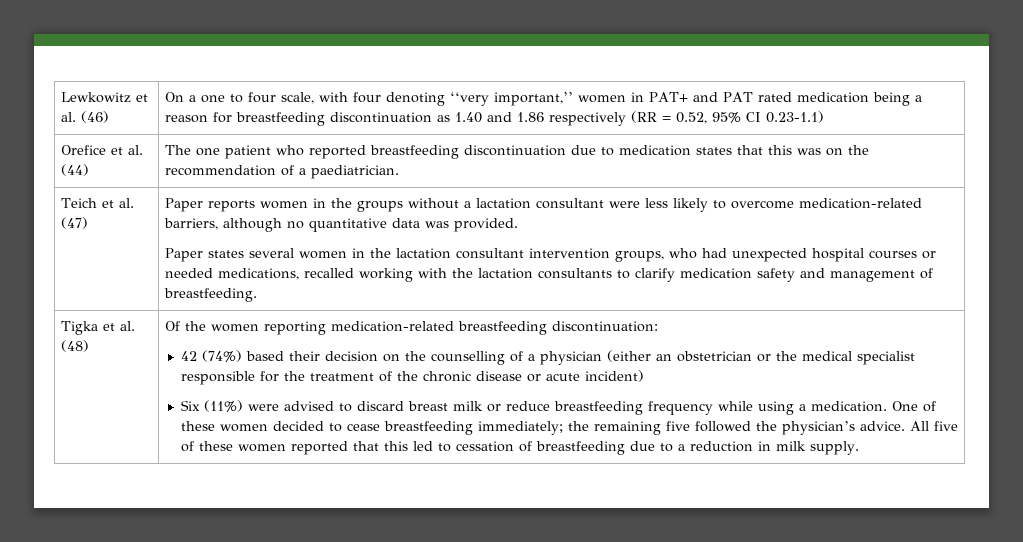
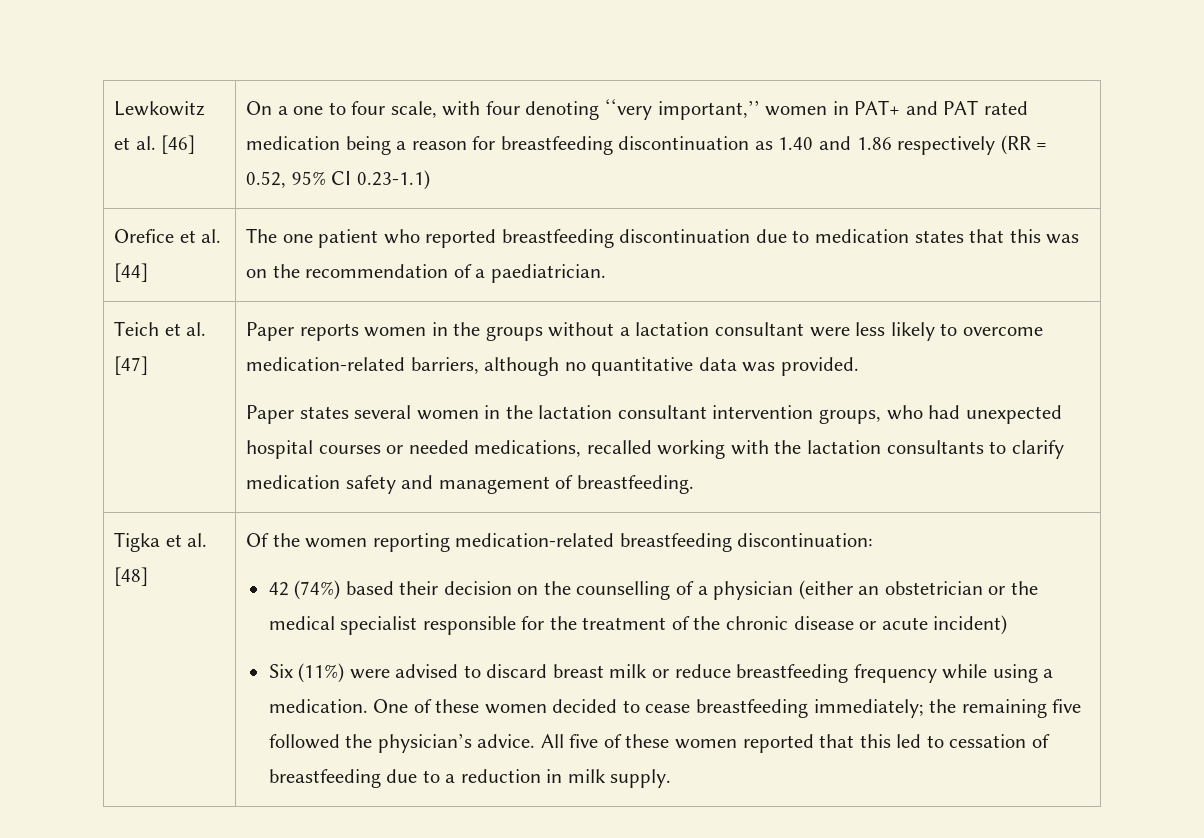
- Lewkowitz et al. (46) | On a one to four scale, with four denoting ‘‘very important,’’ women in PAT+ and PAT rated medication being a reason for breastfeeding discontinuation as 1.40 and 1.86 respectively (RR = 0.52, 95% CI 0.23-1.1)
+ Lewkowitz et al. [46] | On a one to four scale, with four denoting ‘‘very important,’’ women in PAT+ and PAT rated medication being a reason for breastfeeding discontinuation as 1.40 and 1.86 respectively (RR = 0.52, 95% CI 0.23-1.1)
- Orefice et al. (44) | The one patient who reported breastfeeding discontinuation due to medication states that this was on the recommendation of a paediatrician.
+ Orefice et al. [44] | The one patient who reported breastfeeding discontinuation due to medication states that this was on the recommendation of a paediatrician.
- Teich et al. (47)
+ Teich et al. [47]
- Tigka et al. (48)
+ Tigka et al. [48]

